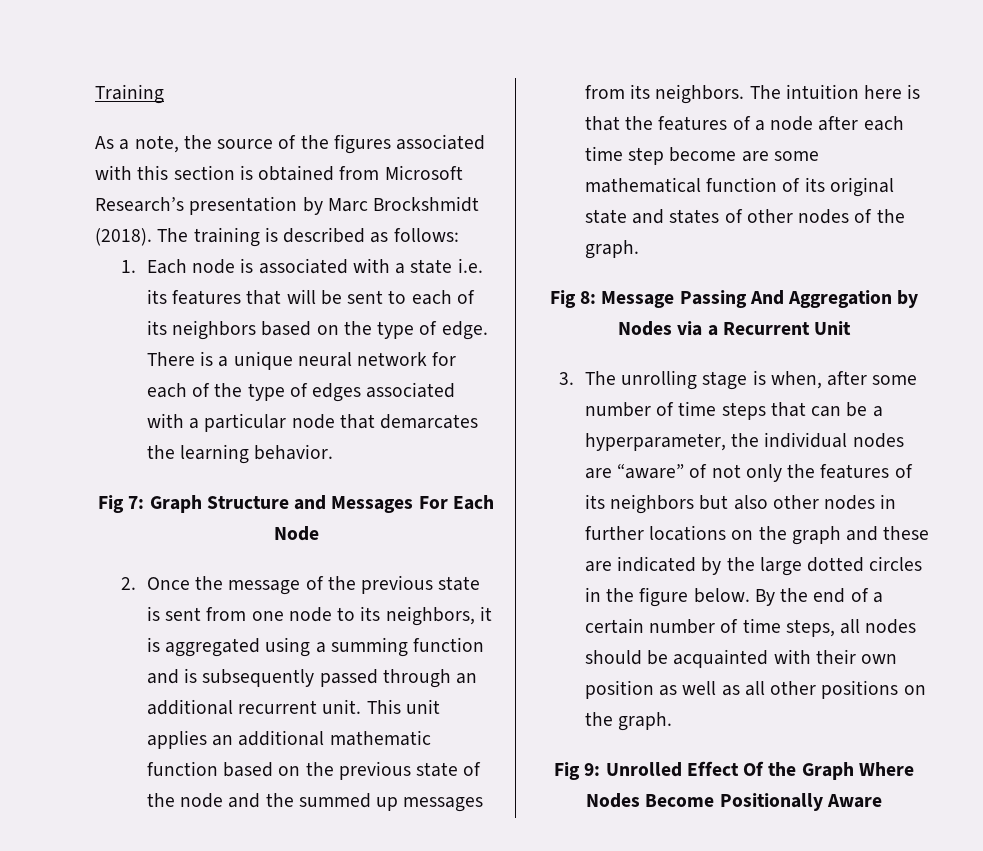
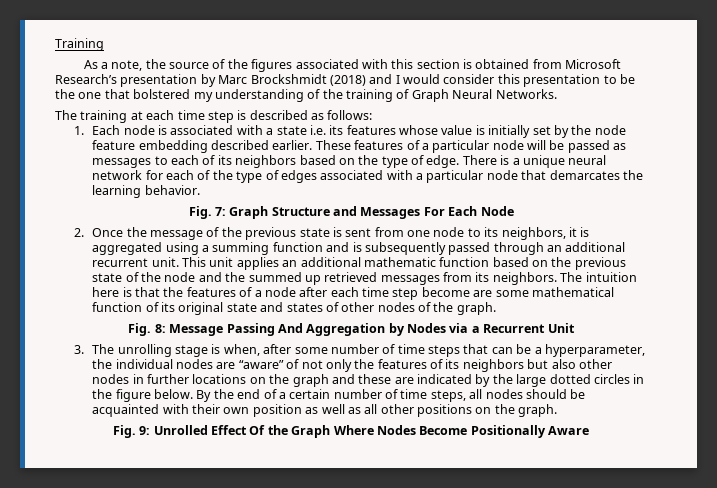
- As a note, the source of the figures associated with this section is obtained from Microsoft Research’s presentation by Marc Brockshmidt (2018). The training is described as follows:
+ As a note, the source of the figures associated with this section is obtained from Microsoft Research’s presentation by Marc Brockshmidt (2018) and I would consider this presentation to be the one that bolstered my understanding of the training of Graph Neural Networks.
+ The training at each time step is described as follows:
- 1. Each node is associated with a state i.e. its features that will be sent to each of its neighbors based on the type of edge.
+ 1. Each node is associated with a state i.e. its features whose value is initially set by the node feature embedding described earlier. These features of a particular node will be passed as messages to each of its neighbors based on the type of edge.
- Fig 7: Graph Structure and Messages For Each Node
+ Fig. 7: Graph Structure and Messages For Each Node
- This unit applies an additional mathematic function based on the previous state of the node and the summed up messages from its neighbors.
+ This unit applies an additional mathematic function based on the previous state of the node and the summed up retrieved messages from its neighbors.
- Fig 8: Message Passing And Aggregation by Nodes via a Recurrent Unit
+ Fig. 8: Message Passing And Aggregation by Nodes via a Recurrent Unit
- Fig 9: Unrolled Effect Of the Graph Where Nodes Become Positionally Aware
+ Fig. 9: Unrolled Effect Of the Graph Where Nodes Become Positionally Aware

